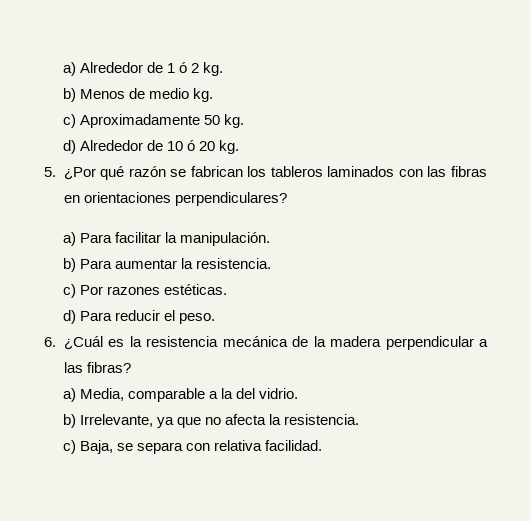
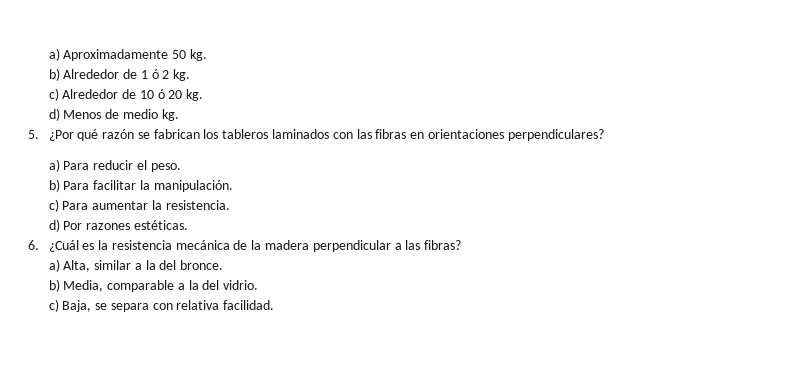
- a) Alrededor de 1 ó 2 kg.
+ a) Aproximadamente 50 kg.
+ b) Alrededor de 1 ó 2 kg.
- b) Menos de medio kg.
- c) Aproximadamente 50 kg.
- d) Alrededor de 10 ó 20 kg.
+ c) Alrededor de 10 ó 20 kg.
+ d) Menos de medio kg.
- a) Para facilitar la manipulación.
+ a) Para reducir el peso.
+ b) Para facilitar la manipulación.
- b) Para aumentar la resistencia.
+ c) Para aumentar la resistencia.
- c) Por razones estéticas.
+ d) Por razones estéticas.
- d) Para reducir el peso.
- a) Media, comparable a la del vidrio.
+ a) Alta, similar a la del bronce.
+ b) Media, comparable a la del vidrio.
- b) Irrelevante, ya que no afecta la resistencia.

